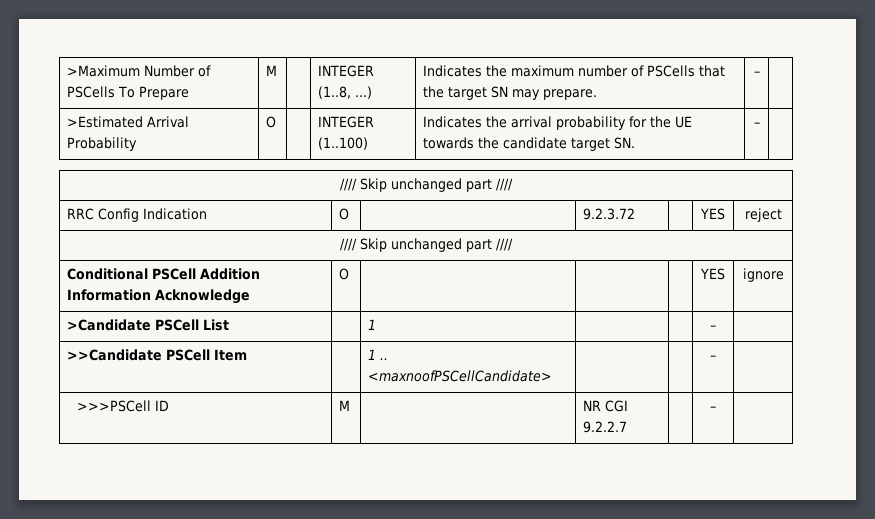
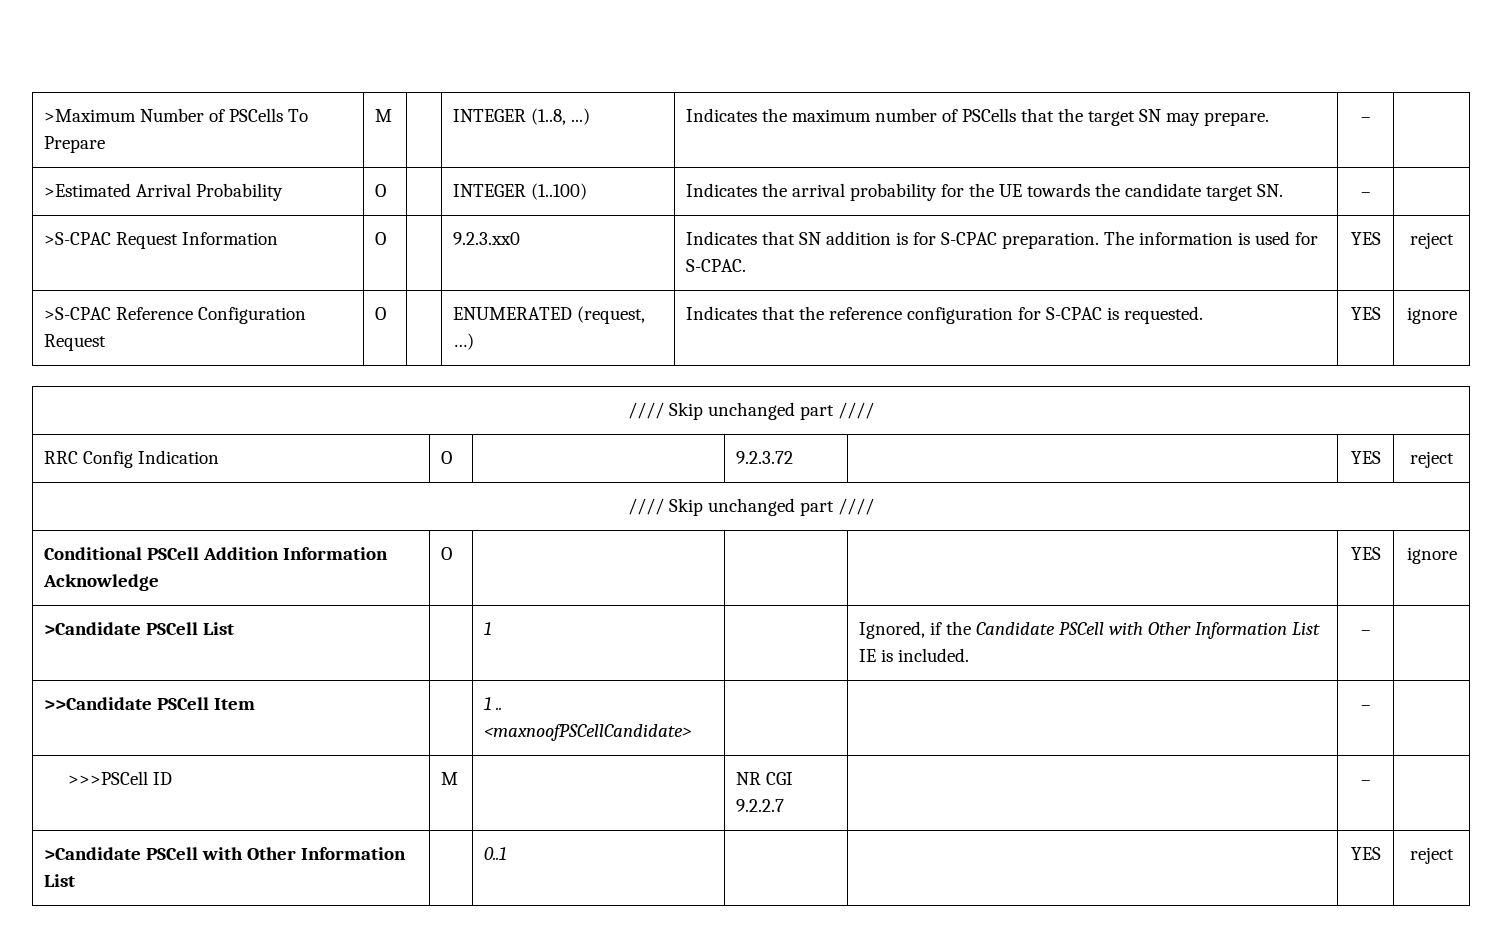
+ >S-CPAC Request Information | O | | 9.2.3.xx0 | Indicates that SN addition is for S-CPAC preparation. The information is used for S-CPAC. | YES | reject
+ >S-CPAC Reference Configuration Request | O | | ENUMERATED (request, …) | Indicates that the reference configuration for S-CPAC is requested. | YES | ignore
- >Candidate PSCell List | | 1 | | | – |
+ >Candidate PSCell List | | 1 | | Ignored, if the Candidate PSCell with Other Information List IE is included. | – |
+ >Candidate PSCell with Other Information List | | 0..1 | | | YES | reject

